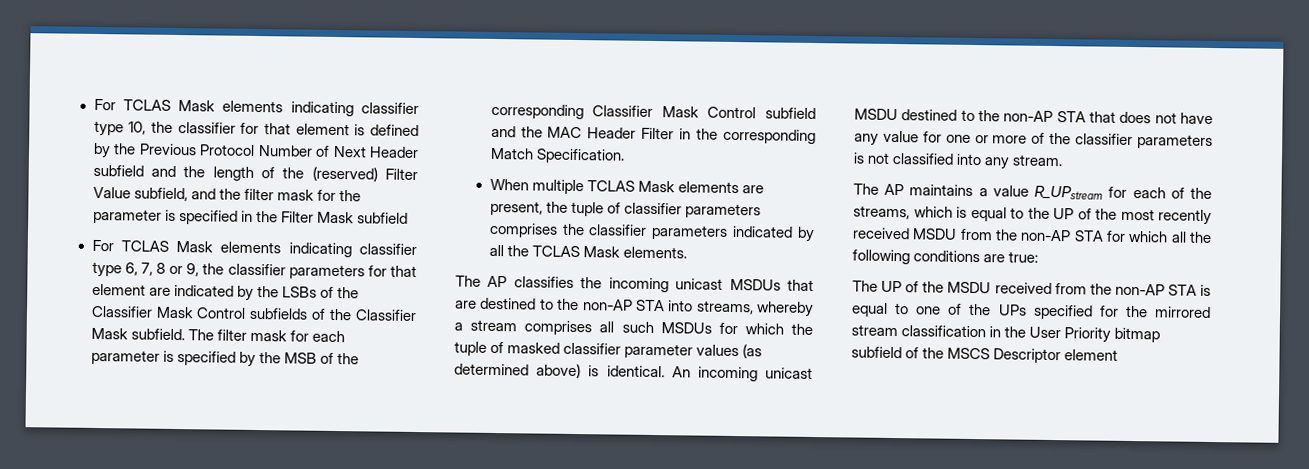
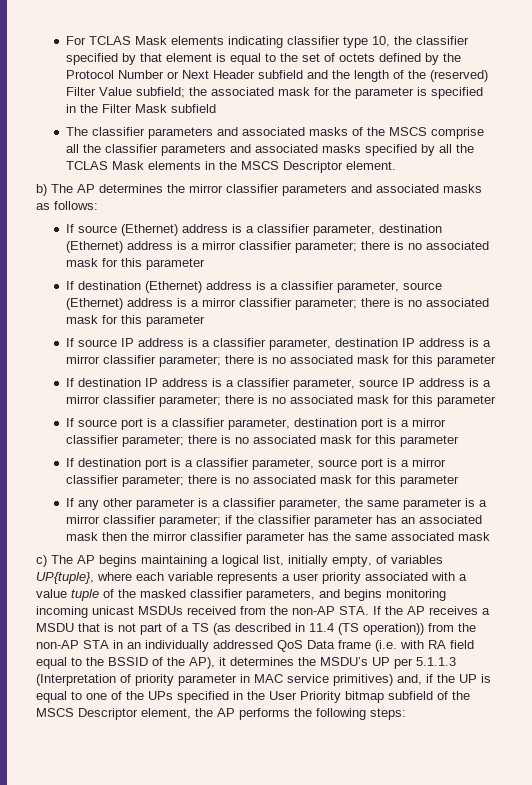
- For TCLAS Mask elements indicating classifier type 10, the classifier for that element is defined by the Previous Protocol Number of Next Header subfield and the length of the (reserved) Filter Value subfield, and the filter mask for the parameter is specified in the Filter Mask subfield
+ For TCLAS Mask elements indicating classifier type 10, the classifier specified by that element is equal to the set of octets defined by the Protocol Number or Next Header subfield and the length of the (reserved) Filter Value subfield; the associated mask for the parameter is specified in the Filter Mask subfield
- For TCLAS Mask elements indicating classifier type 6, 7, 8 or 9, the classifier parameters for that element are indicated by the LSBs of the Classifier Mask Control subfields of the Classifier Mask subfield. The filter mask for each parameter is specified by the MSB of the corresponding Classifier Mask Control subfield and the MAC Header Filter in the corresponding Match Specification.
- When multiple TCLAS Mask elements are present, the tuple of classifier parameters comprises the classifier parameters indicated by all the TCLAS Mask elements.
- The AP classifies the incoming unicast MSDUs that are destined to the non-AP STA into streams, whereby a stream comprises all such MSDUs for which the tuple of masked classifier parameter values (as determined above) is identical. An incoming unicast MSDU destined to the non-AP STA that does not have any value for one or more of the classifier parameters is not classified into any stream.
- The AP maintains a value R_UPstream for each of the streams, which is equal to the UP of the most recently received MSDU from the non-AP STA for which all the following conditions are true:
- The UP of the MSDU received from the non-AP STA is equal to one of the UPs specified for the mirrored stream classification in the User Priority bitmap subfield of the MSCS Descriptor element
+ The classifier parameters and associated masks of the MSCS comprise all the classifier parameters and associated masks specified by all the TCLAS Mask elements in the MSCS Descriptor element.
+ b) The AP determines the mirror classifier parameters and associated masks as follows:
+ If source (Ethernet) address is a classifier parameter, destination (Ethernet) address is a mirror classifier parameter; there is no associated mask for this parameter
+ If destination (Ethernet) address is a classifier parameter, source (Ethernet) address is a mirror classifier parameter; there is no associated mask for this parameter
+ If source IP address is a classifier parameter, destination IP address is a mirror classifier parameter; there is no associated mask for this parameter
+ If destination IP address is a classifier parameter, source IP address is a mirror classifier parameter; there is no associated mask for this parameter
+ If source port is a classifier parameter, destination port is a mirror classifier parameter; there is no associated mask for this parameter
+ If destination port is a classifier parameter, source port is a mirror classifier parameter; there is no associated mask for this parameter
+ If any other parameter is a classifier parameter, the same parameter is a mirror classifier parameter; if the classifier parameter has an associated mask then the mirror classifier parameter has the same associated mask
+ c) The AP begins maintaining a logical list, initially empty, of variables UP{tuple}, where each variable represents a user priority associated with a value tuple of the masked classifier parameters, and begins monitoring incoming unicast MSDUs received from the non-AP STA. If the AP receives a MSDU that is not part of a TS (as described in 11.4 (TS operation)) from the non-AP STA in an individually addressed QoS Data frame (i.e. with RA field equal to the BSSID of the AP), it determines the MSDU’s UP per 5.1.1.3 (Interpretation of priority parameter in MAC service primitives) and, if the UP is equal to one of the UPs specified in the User Priority bitmap subfield of the MSCS Descriptor element, the AP performs the following steps:

